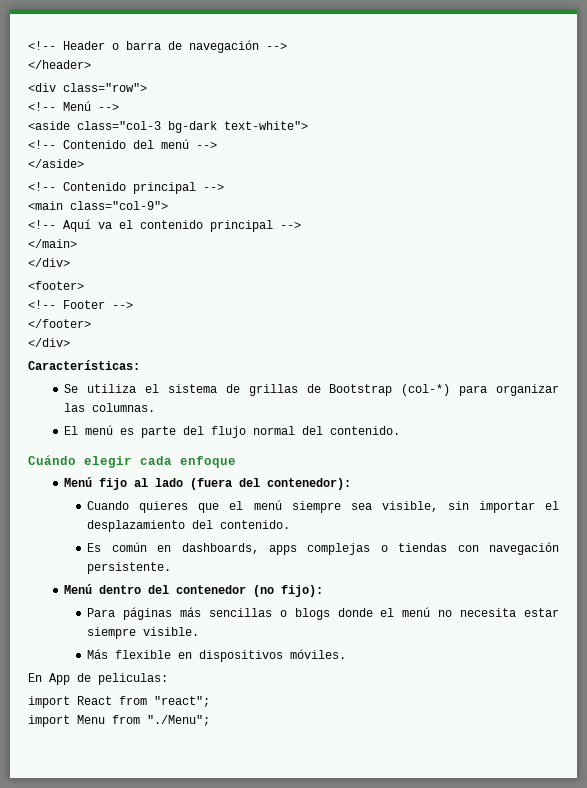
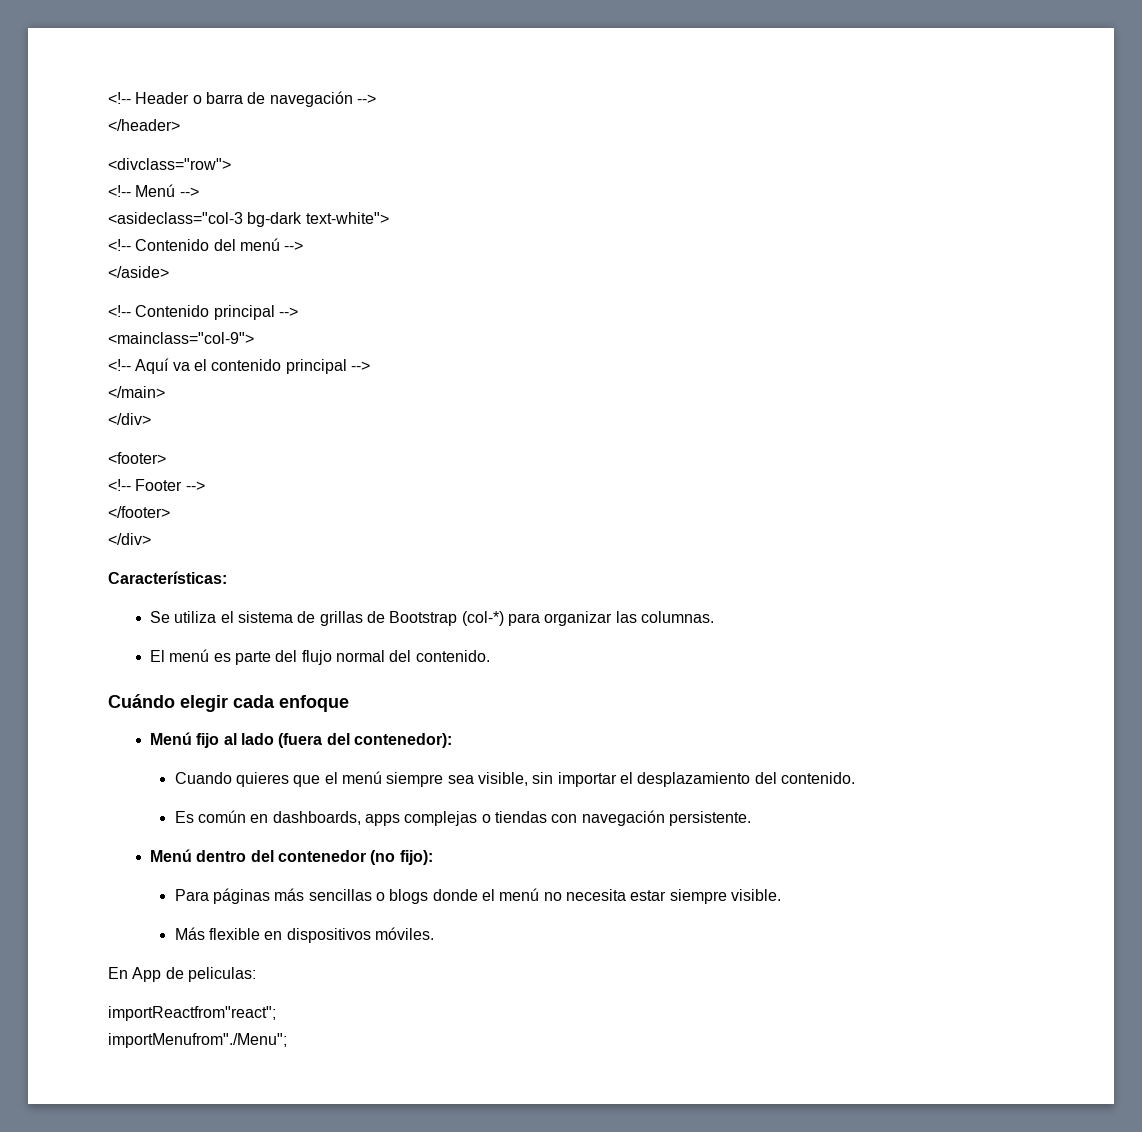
- <div class="row">
+ <divclass="row">
- <aside class="col-3 bg-dark text-white">
+ <asideclass="col-3 bg-dark text-white">
- <main class="col-9">
+ <mainclass="col-9">
- import React from "react";
- import Menu from "./Menu";
+ importReactfrom"react";
+ importMenufrom"./Menu";

